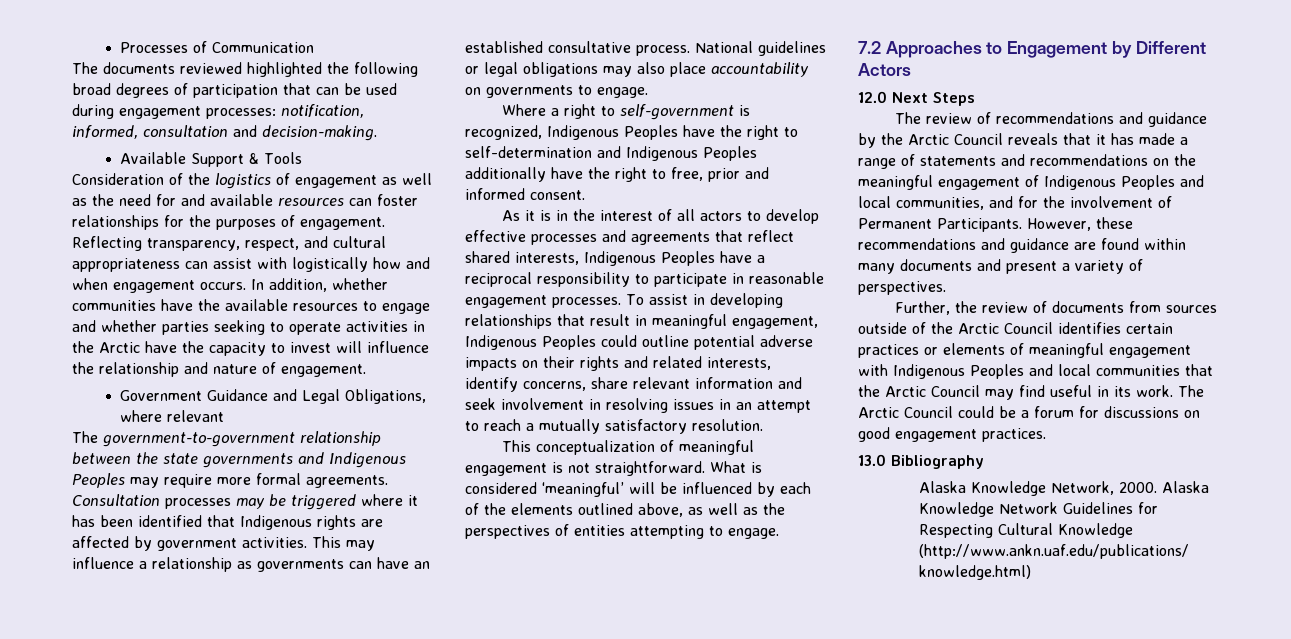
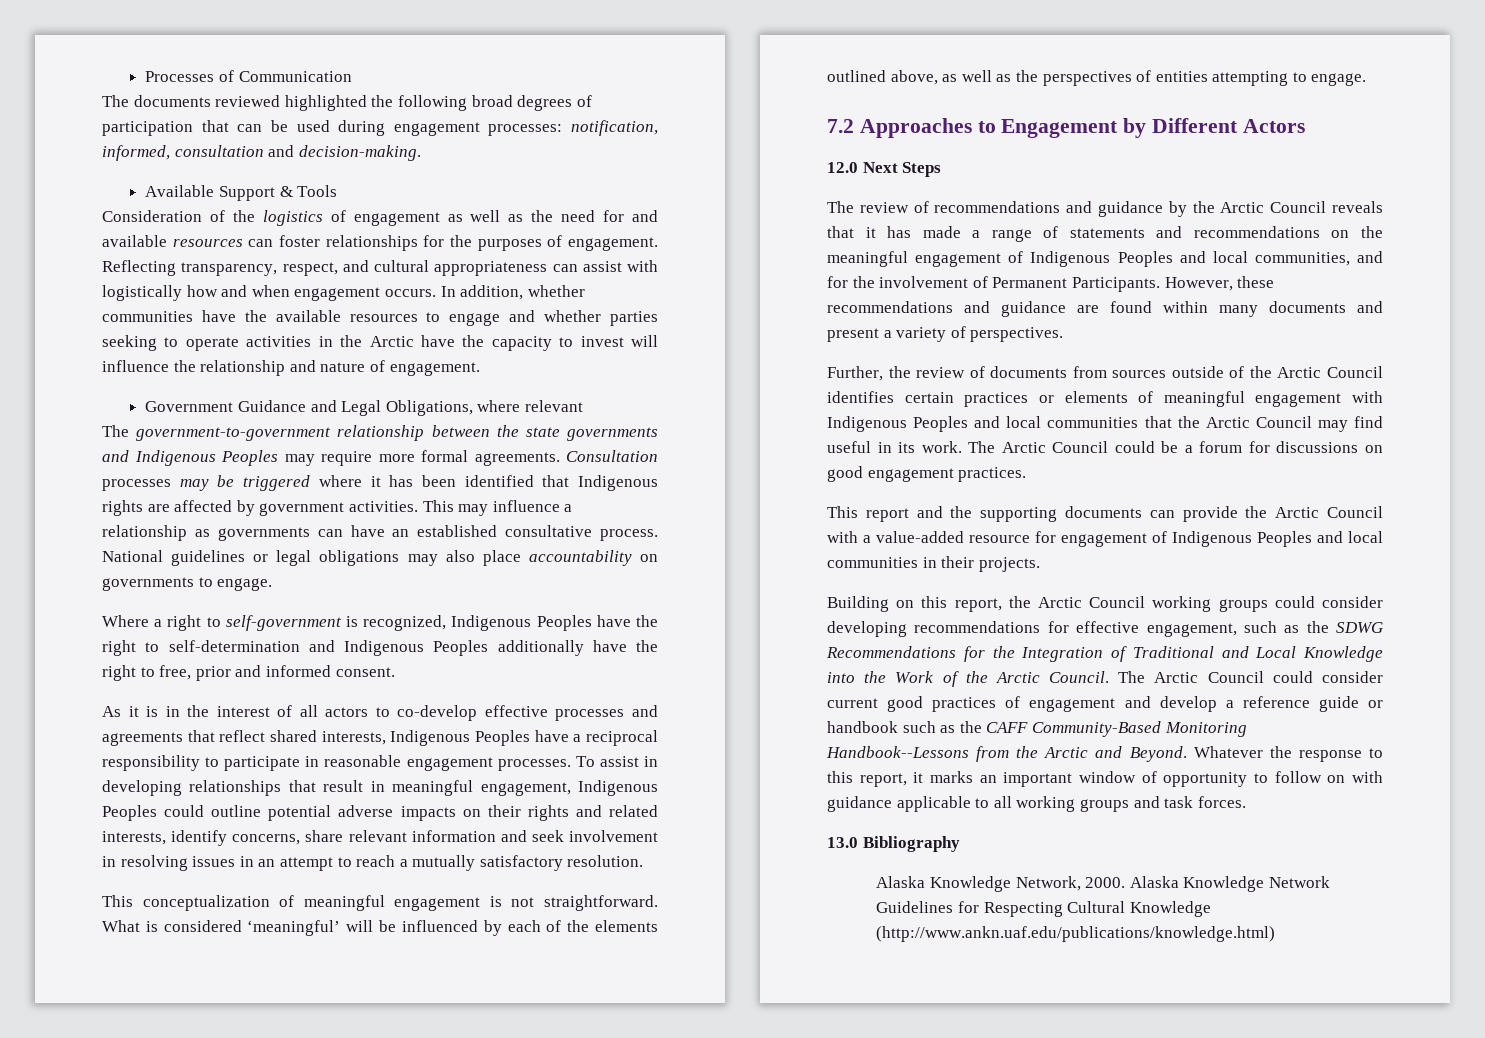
- As it is in the interest of all actors to develop effective processes and agreements that reflect shared interests, Indigenous Peoples have a reciprocal responsibility to participate in reasonable engagement processes.
+ As it is in the interest of all actors to co-develop effective processes and agreements that reflect shared interests, Indigenous Peoples have a reciprocal responsibility to participate in reasonable engagement processes.
+ This report and the supporting documents can provide the Arctic Council with a value-added resource for engagement of Indigenous Peoples and local communities in their projects.
+ Building on this report, the Arctic Council working groups could consider developing recommendations for effective engagement, such as the SDWG Recommendations for the Integration of Traditional and Local Knowledge into the Work of the Arctic Council. The Arctic Council could consider current good practices of engagement and develop a reference guide or handbook such as the CAFF Community-Based Monitoring Handbook--Lessons from the Arctic and Beyond. Whatever the response to this report, it marks an important window of opportunity to follow on with guidance applicable to all working groups and task forces.

